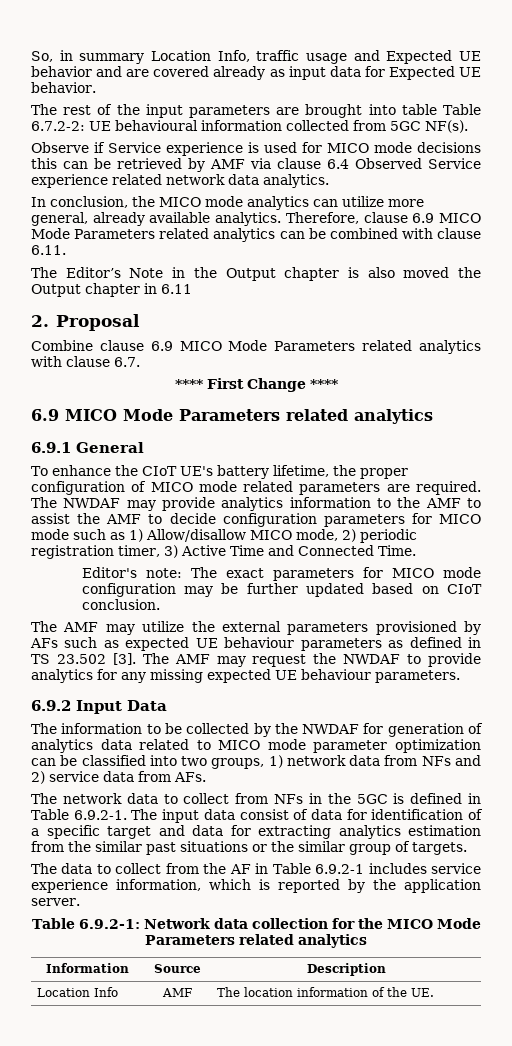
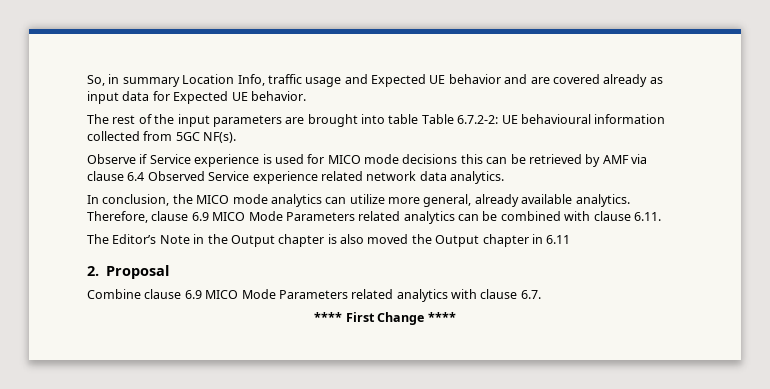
  **** First Change ****
- 6.9 MICO Mode Parameters related analytics
- 6.9.1 General
- To enhance the CIoT UE's battery lifetime, the proper configuration of MICO mode related parameters are required. The NWDAF may provide analytics information to the AMF to assist the AMF to decide configuration parameters for MICO mode such as 1) Allow/disallow MICO mode, 2) periodic registration timer, 3) Active Time and Connected Time.
- Editor's note: The exact parameters for MICO mode configuration may be further updated based on CIoT conclusion.
- The AMF may utilize the external parameters provisioned by AFs such as expected UE behaviour parameters as defined in TS 23.502 [3]. The AMF may request the NWDAF to provide analytics for any missing expected UE behaviour parameters.
- 6.9.2 Input Data
- The information to be collected by the NWDAF for generation of analytics data related to MICO mode parameter optimization can be classified into two groups, 1) network data from NFs and 2) service data from AFs.
- The network data to collect from NFs in the 5GC is defined in Table 6.9.2-1. The input data consist of data for identification of a specific target and data for extracting analytics estimation from the similar past situations or the similar group of targets.
- The data to collect from the AF in Table 6.9.2-1 includes service experience information, which is reported by the application server.
- Table 6.9.2-1: Network data collection for the MICO Mode Parameters related analytics
- Information | Source | Description
- Location Info | AMF | The location information of the UE.

